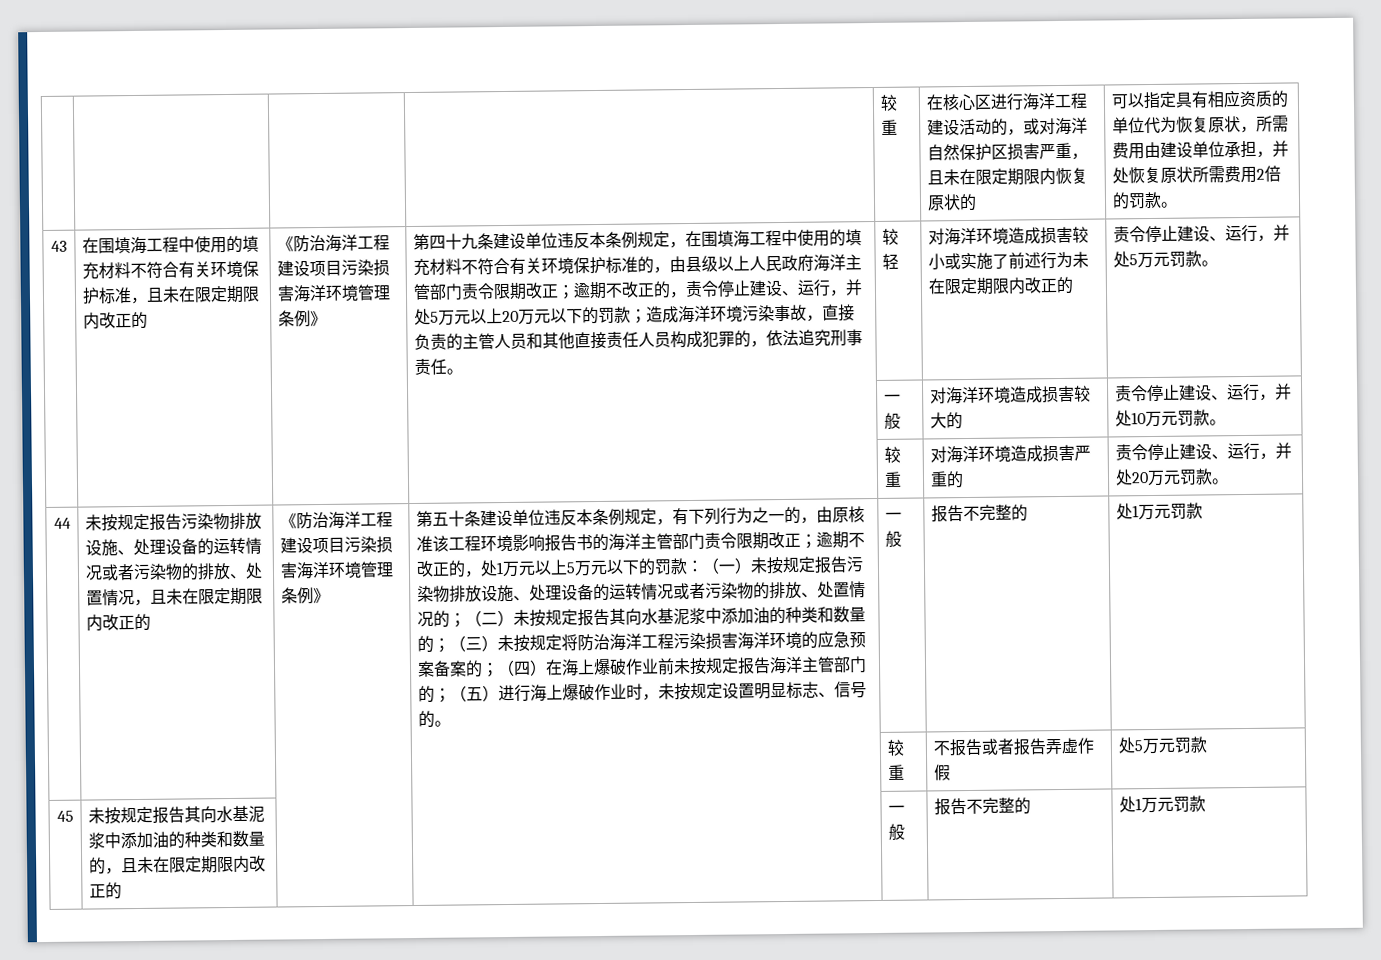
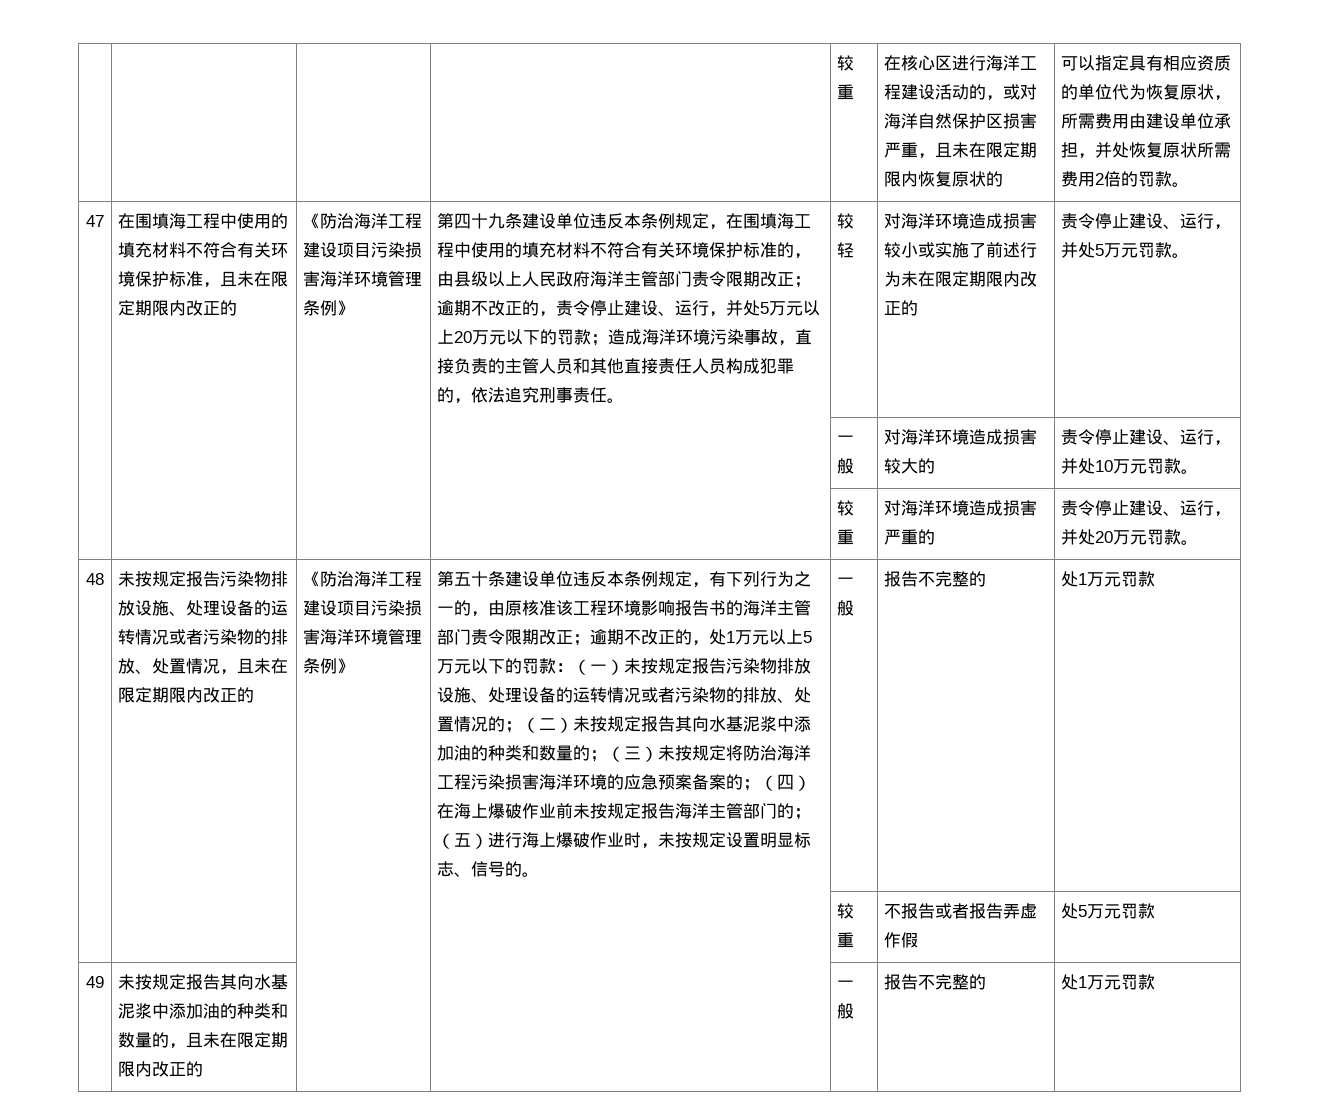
- 43
+ 47
- 44
+ 48
- 45 | 未按规定报告其向水基泥浆中添加油的种类和数量的，且未在限定期限内改正的 | | | 一般 | 报告不完整的 | 处1万元罚款
+ 49 | 未按规定报告其向水基泥浆中添加油的种类和数量的，且未在限定期限内改正的 | | | 一般 | 报告不完整的 | 处1万元罚款

